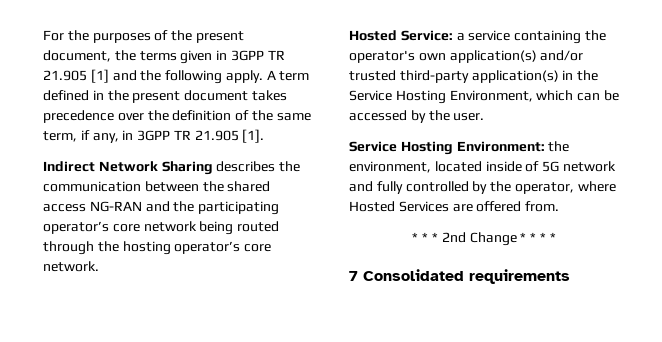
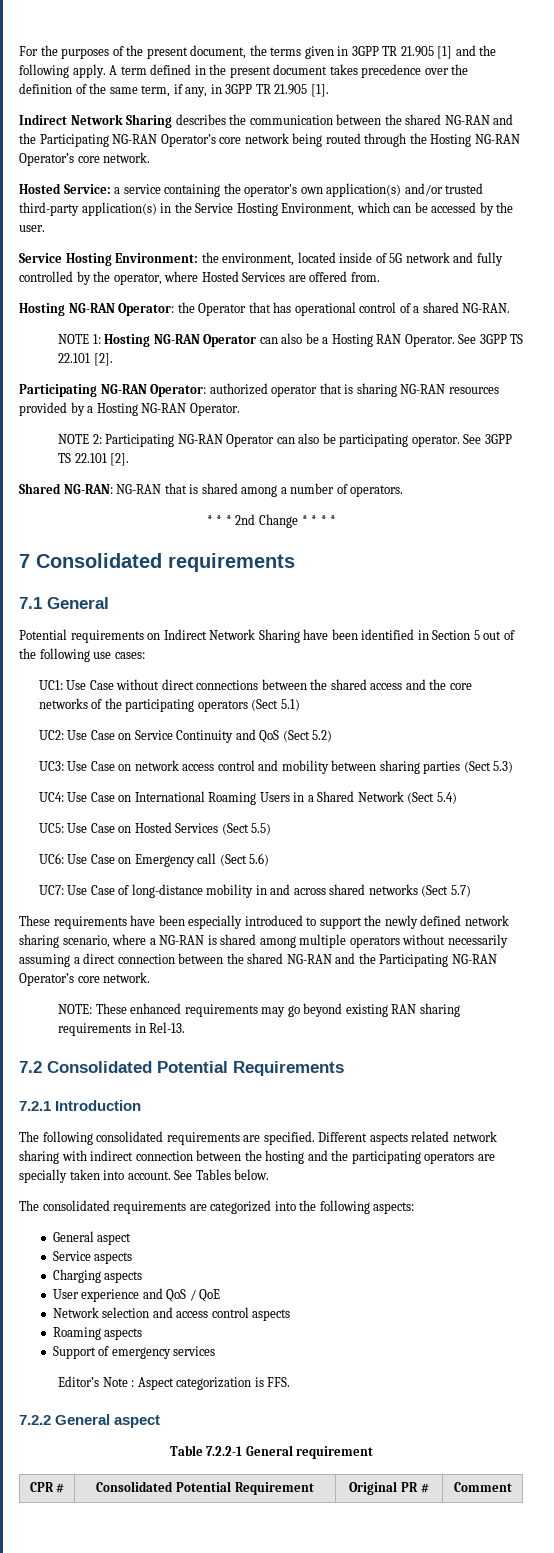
- Indirect Network Sharing describes the communication between the shared access NG-RAN and the participating operator’s core network being routed through the hosting operator’s core network.
+ Indirect Network Sharing describes the communication between the shared NG-RAN and the Participating NG-RAN Operator’s core network being routed through the Hosting NG-RAN Operator’s core network.
+ Hosting NG-RAN Operator: the Operator that has operational control of a shared NG-RAN.
+ NOTE 1: Hosting NG-RAN Operator can also be a Hosting RAN Operator. See 3GPP TS 22.101 [2].
+ Participating NG-RAN Operator: authorized operator that is sharing NG-RAN resources provided by a Hosting NG-RAN Operator.
+ NOTE 2: Participating NG-RAN Operator can also be participating operator. See 3GPP TS 22.101 [2].
+ Shared NG-RAN: NG-RAN that is shared among a number of operators.
+ 7.1 General
+ Potential requirements on Indirect Network Sharing have been identified in Section 5 out of the following use cases:
+ UC1: Use Case without direct connections between the shared access and the core networks of the participating operators (Sect 5.1)
+ UC2: Use Case on Service Continuity and QoS (Sect 5.2)
+ UC3: Use Case on network access control and mobility between sharing parties (Sect 5.3)
+ UC4: Use Case on International Roaming Users in a Shared Network (Sect 5.4)
+ UC5: Use Case on Hosted Services (Sect 5.5)
+ UC6: Use Case on Emergency call (Sect 5.6)
+ UC7: Use Case of long-distance mobility in and across shared networks (Sect 5.7)
+ These requirements have been especially introduced to support the newly defined network sharing scenario, where a NG-RAN is shared among multiple operators without necessarily assuming a direct connection between the shared NG-RAN and the Participating NG-RAN Operator’s core network.
+ NOTE: These enhanced requirements may go beyond existing RAN sharing requirements in Rel-13.
+ 7.2 Consolidated Potential Requirements
+ 7.2.1 Introduction
+ The following consolidated requirements are specified. Different aspects related network sharing with indirect connection between the hosting and the participating operators are specially taken into account. See Tables below.
+ The consolidated requirements are categorized into the following aspects:
+ General aspect
+ Service aspects
+ Charging aspects
+ User experience and QoS / QoE
+ Network selection and access control aspects
+ Roaming aspects
+ Support of emergency services
+ Editor’s Note : Aspect categorization is FFS.
+ 7.2.2 General aspect
+ Table 7.2.2-1 General requirement
+ CPR # | Consolidated Potential Requirement | Original PR # | Comment

